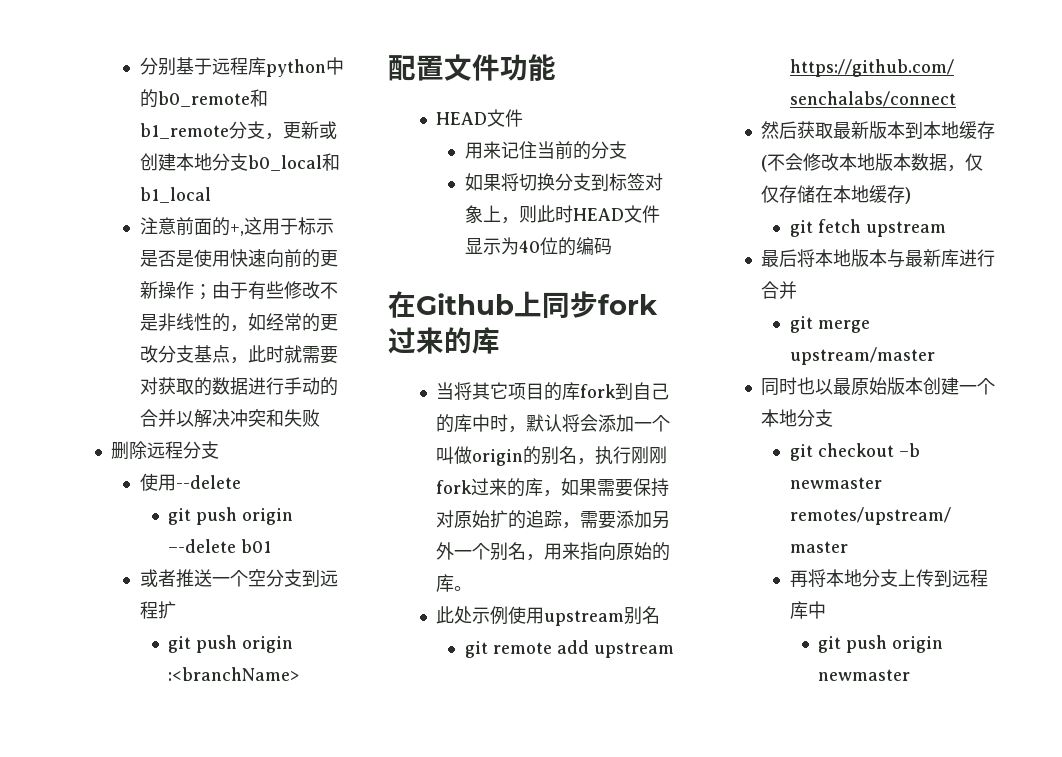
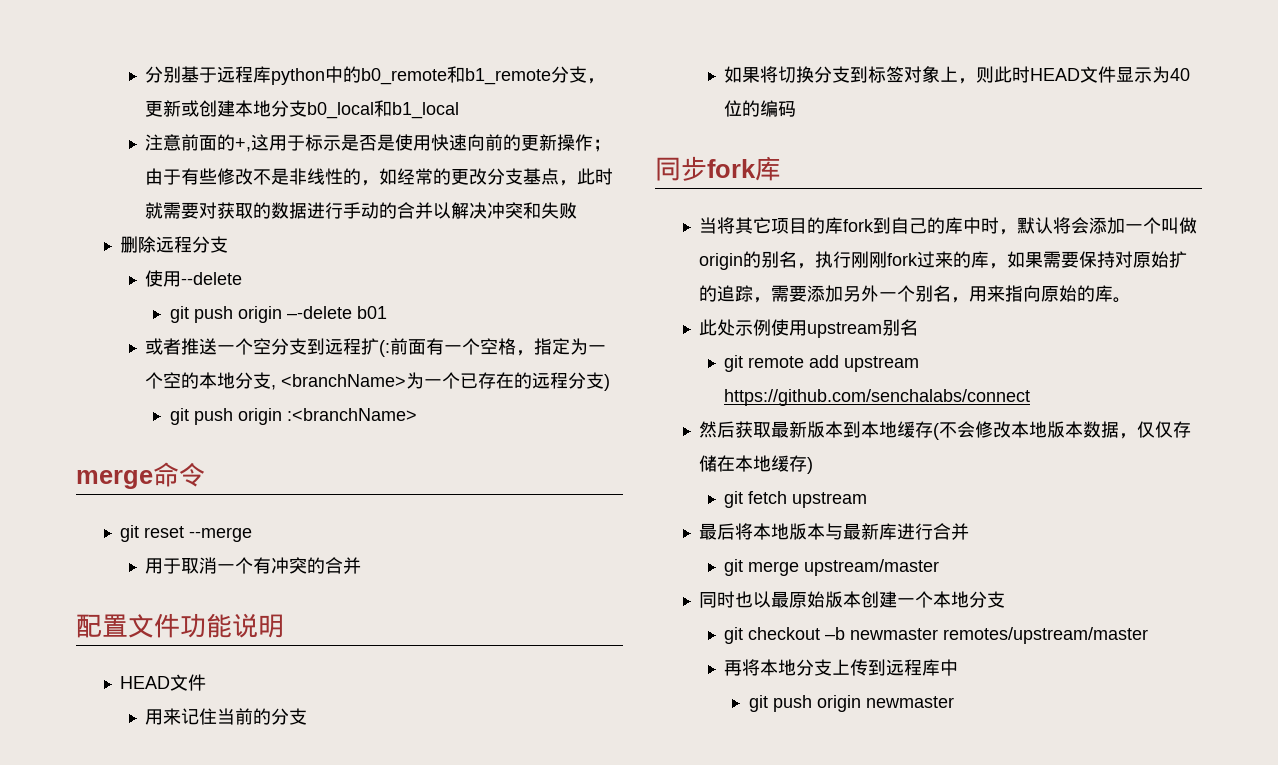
- 或者推送一个空分支到远程扩
+ 或者推送一个空分支到远程扩(:前面有一个空格，指定为一个空的本地分支, <branchName>为一个已存在的远程分支)
  git push origin :<branchName>
+ merge命令
+ git reset --merge
+ 用于取消一个有冲突的合并
- 配置文件功能
+ 配置文件功能说明
- 在Github上同步fork过来的库
+ 同步fork库

